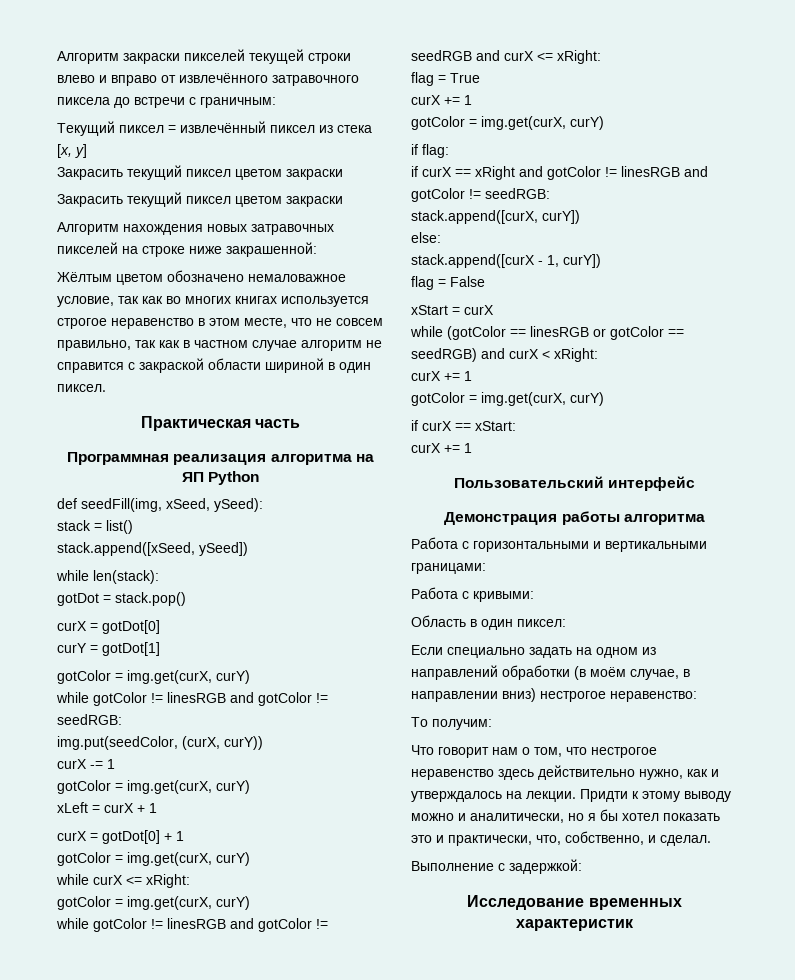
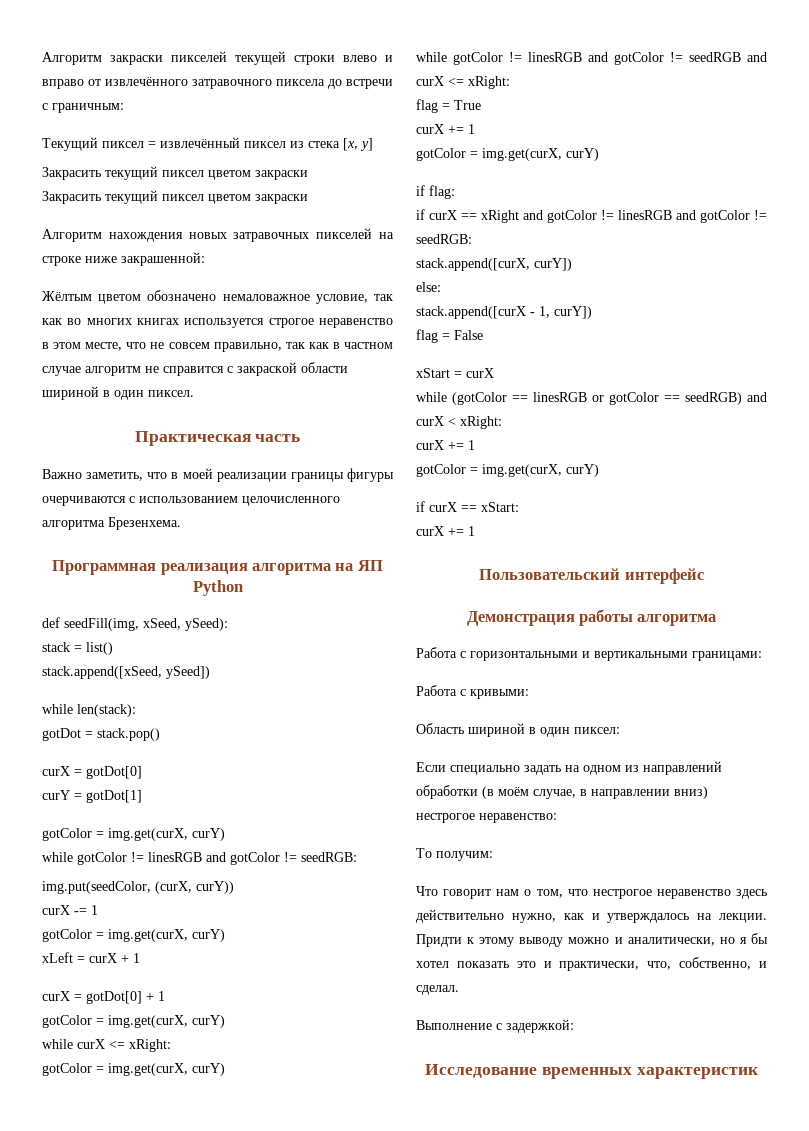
+ Важно заметить, что в моей реализации границы фигуры очерчиваются с использованием целочисленного алгоритма Брезенхема.
- Область в один пиксел:
+ Область шириной в один пиксел:

